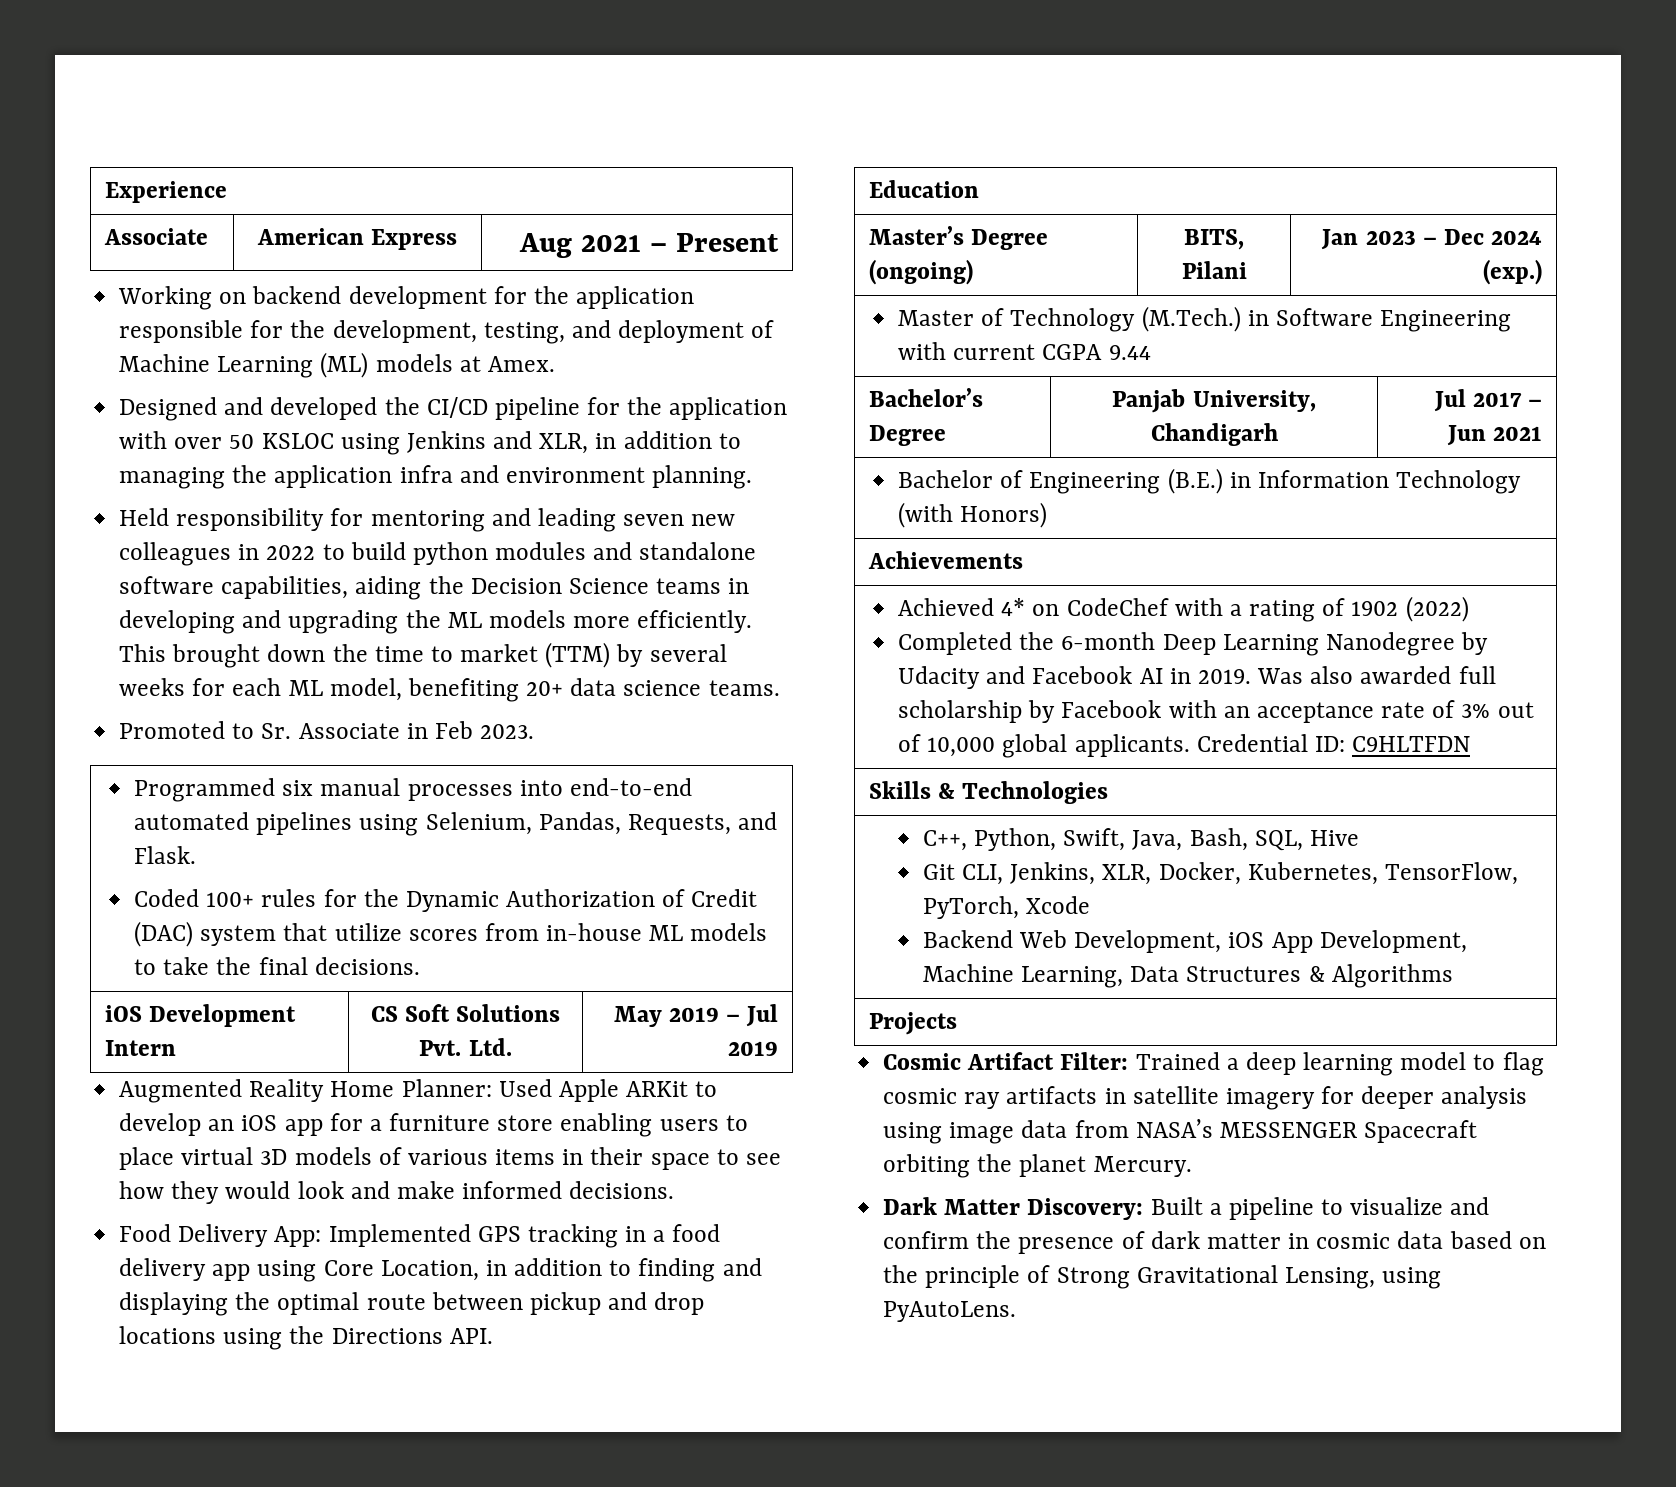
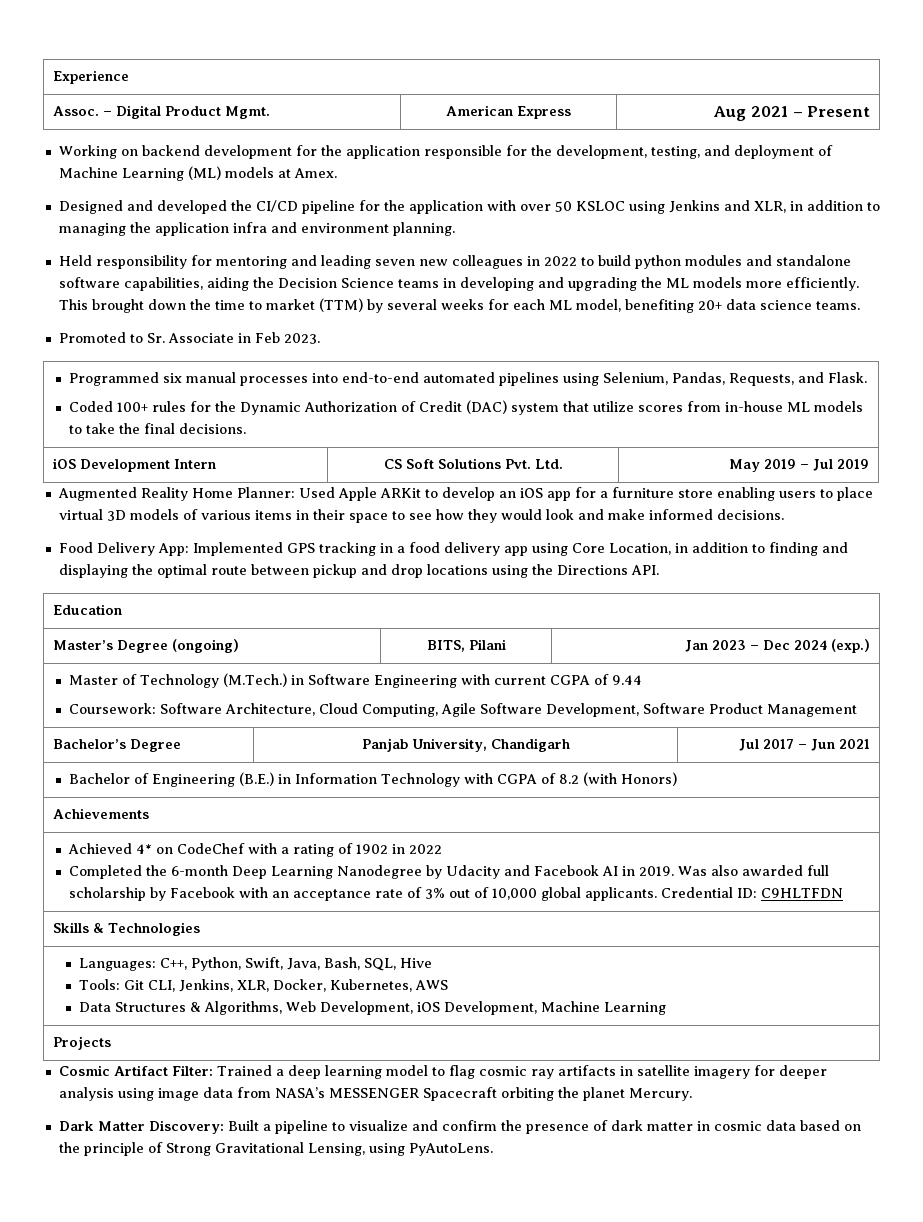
- Associate | American Express | Aug 2021 – Present
+ Assoc. – Digital Product Mgmt. | American Express | Aug 2021 – Present
- Master of Technology (M.Tech.) in Software Engineering with current CGPA 9.44
+ Master of Technology (M.Tech.) in Software Engineering with current CGPA of 9.44
+ Coursework: Software Architecture, Cloud Computing, Agile Software Development, Software Product Management
- Bachelor of Engineering (B.E.) in Information Technology (with Honors)
+ Bachelor of Engineering (B.E.) in Information Technology with CGPA of 8.2 (with Honors)
- Achieved 4* on CodeChef with a rating of 1902 (2022)
+ Achieved 4* on CodeChef with a rating of 1902 in 2022
- C++, Python, Swift, Java, Bash, SQL, Hive
- Git CLI, Jenkins, XLR, Docker, Kubernetes, TensorFlow, PyTorch, Xcode
- Backend Web Development, iOS App Development, Machine Learning, Data Structures & Algorithms
+ Languages: C++, Python, Swift, Java, Bash, SQL, Hive
+ Tools: Git CLI, Jenkins, XLR, Docker, Kubernetes, AWS
+ Data Structures & Algorithms, Web Development, iOS Development, Machine Learning

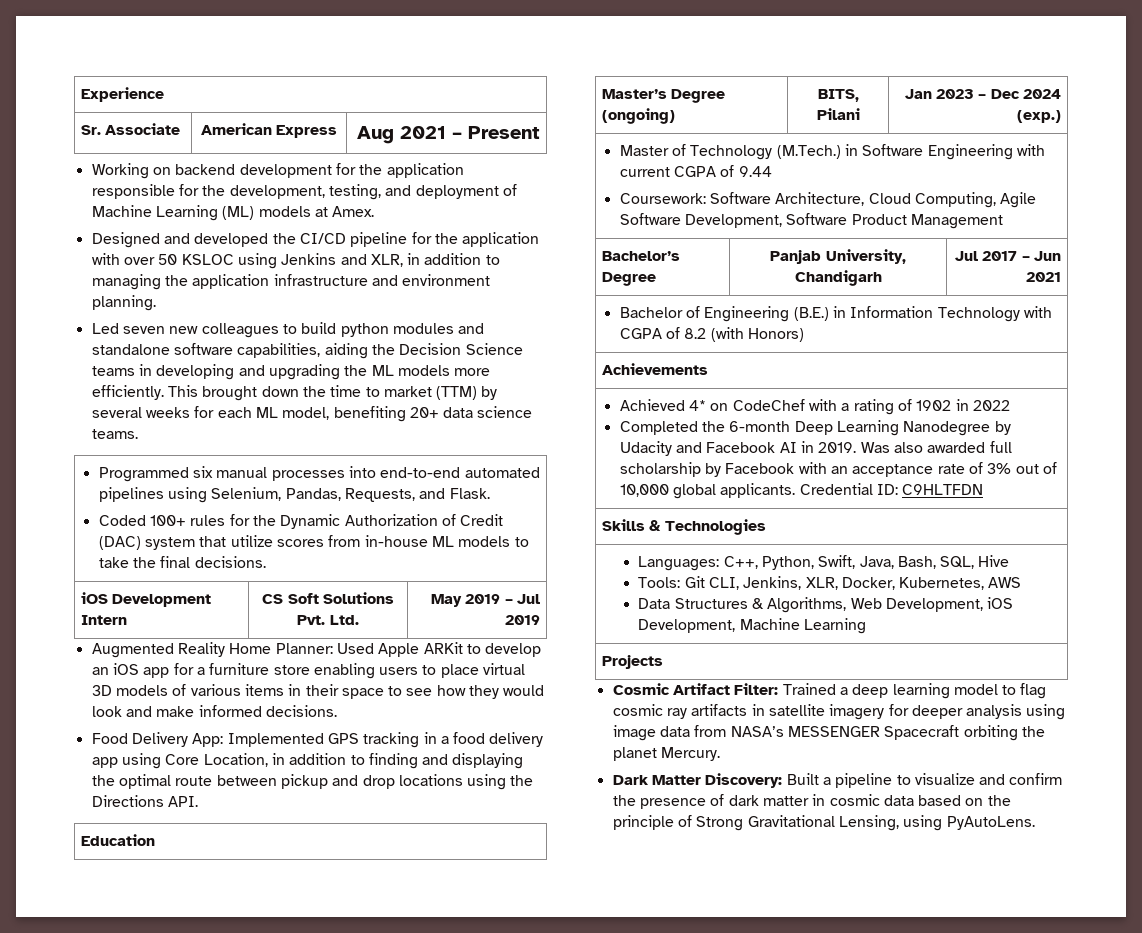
- Assoc. – Digital Product Mgmt. | American Express | Aug 2021 – Present
+ Sr. Associate | American Express | Aug 2021 – Present
- Designed and developed the CI/CD pipeline for the application with over 50 KSLOC using Jenkins and XLR, in addition to managing the application infra and environment planning.
+ Designed and developed the CI/CD pipeline for the application with over 50 KSLOC using Jenkins and XLR, in addition to managing the application infrastructure and environment planning.
- Held responsibility for mentoring and leading seven new colleagues in 2022 to build python modules and standalone software capabilities, aiding the Decision Science teams in developing and upgrading the ML models more efficiently.
+ Led seven new colleagues to build python modules and standalone software capabilities, aiding the Decision Science teams in developing and upgrading the ML models more efficiently.
- Promoted to Sr. Associate in Feb 2023.

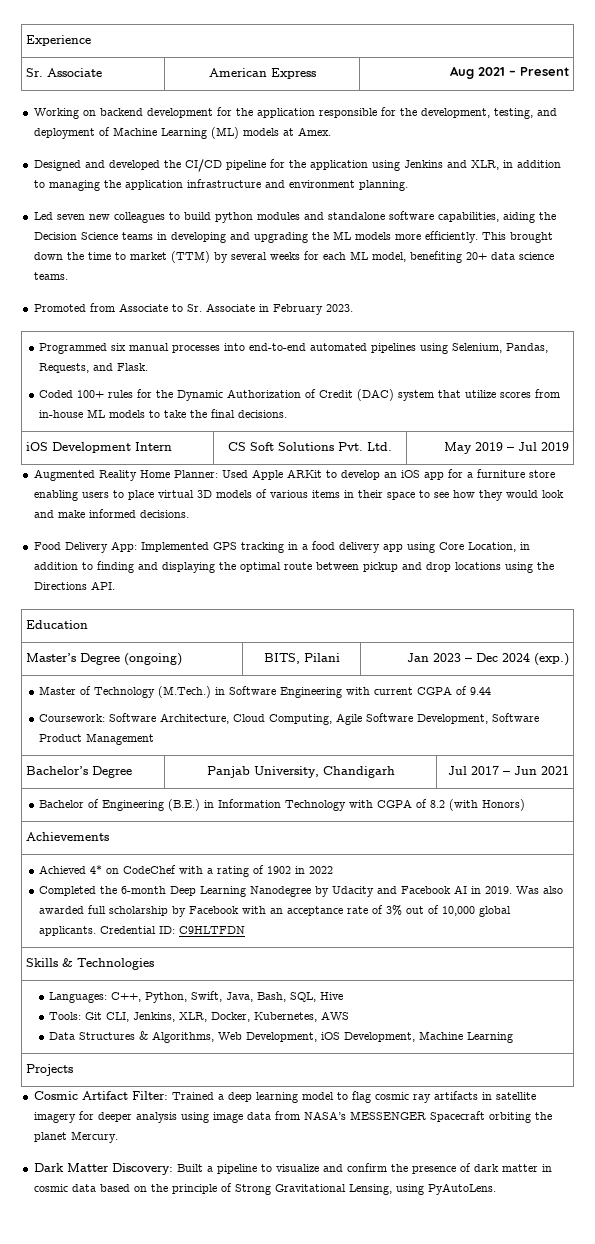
- Designed and developed the CI/CD pipeline for the application with over 50 KSLOC using Jenkins and XLR, in addition to managing the application infrastructure and environment planning.
+ Designed and developed the CI/CD pipeline for the application using Jenkins and XLR, in addition to managing the application infrastructure and environment planning.
+ Promoted from Associate to Sr. Associate in February 2023.

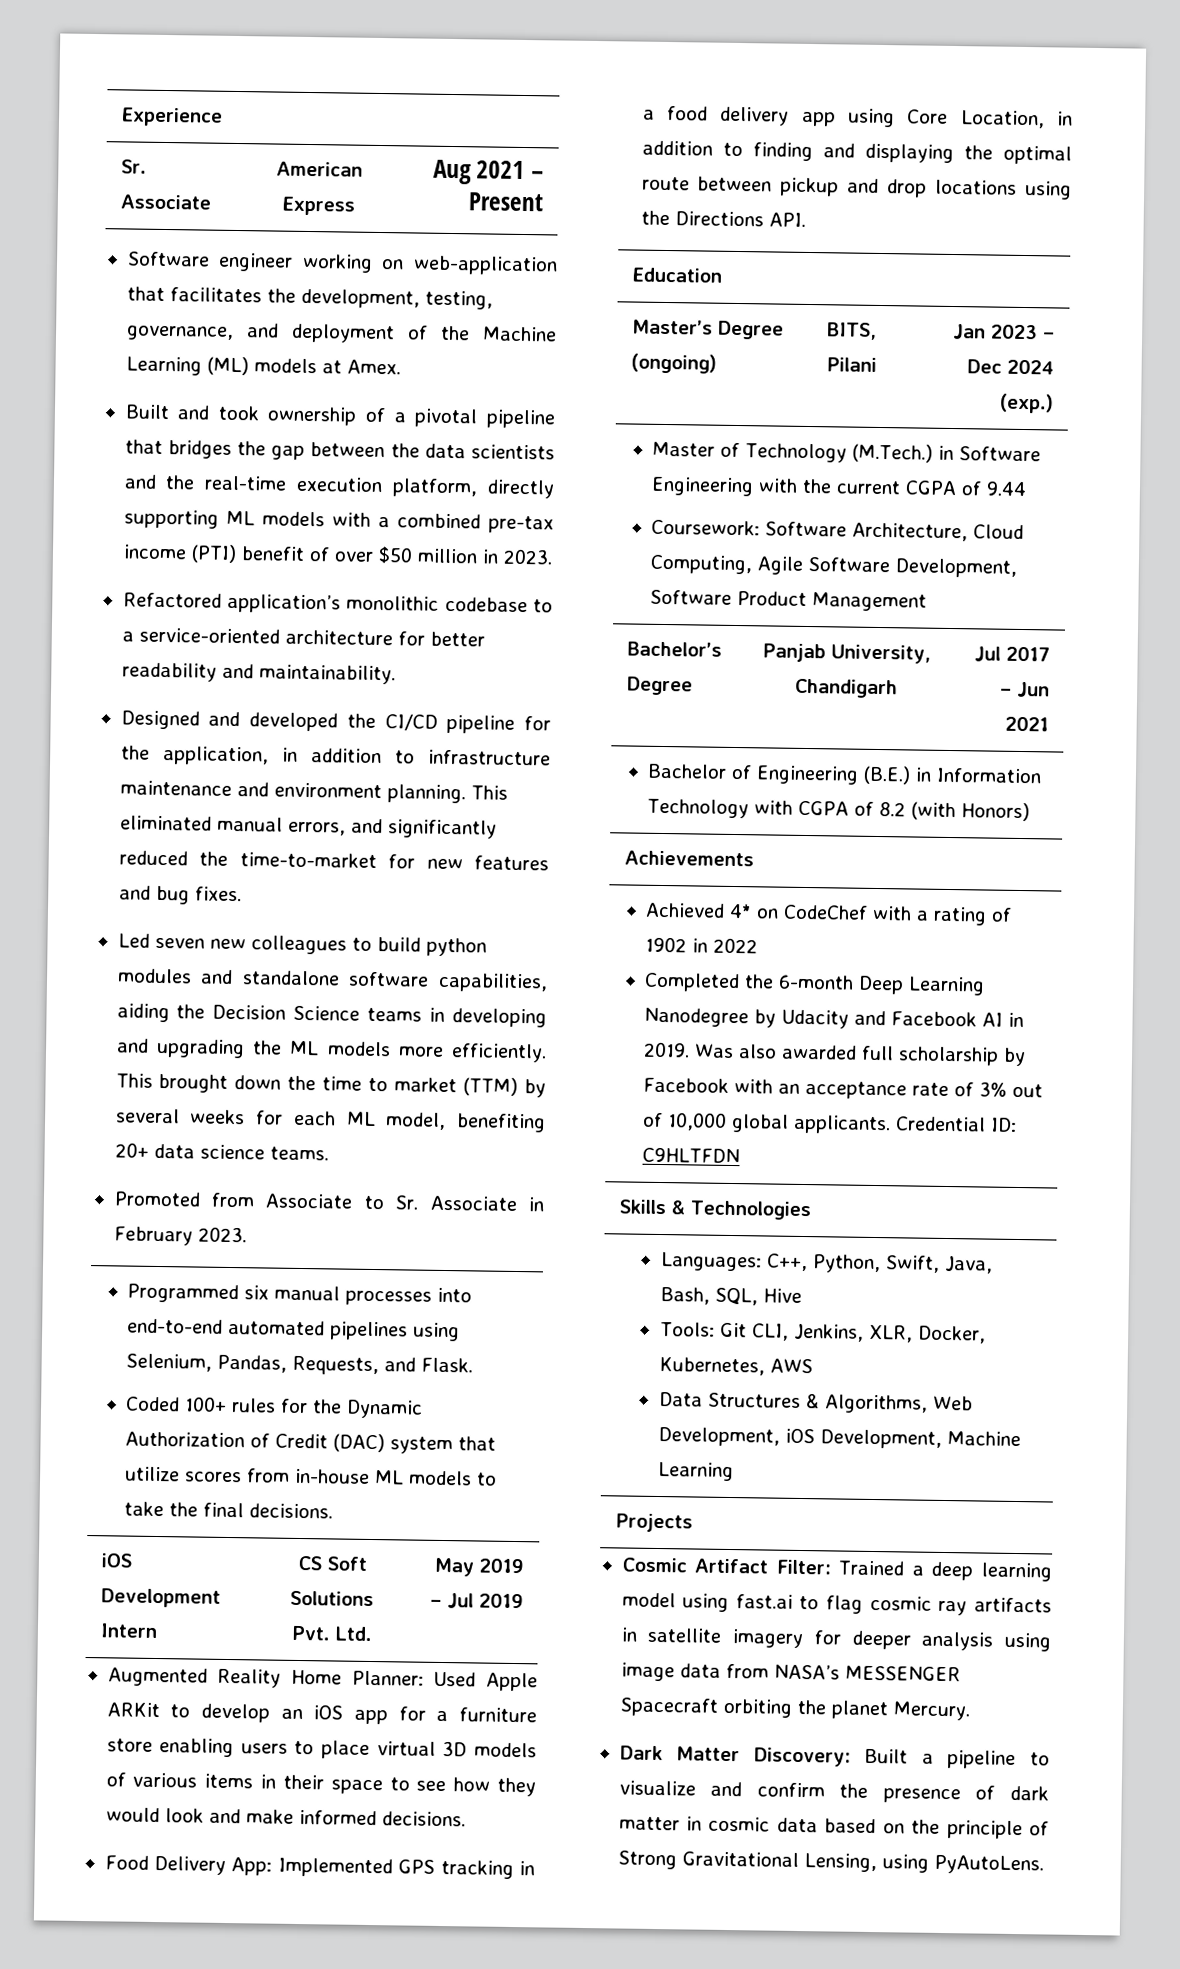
- Working on backend development for the application responsible for the development, testing, and deployment of Machine Learning (ML) models at Amex.
+ Software engineer working on web-application that facilitates the development, testing, governance, and deployment of the Machine Learning (ML) models at Amex.
+ Built and took ownership of a pivotal pipeline that bridges the gap between the data scientists and the real-time execution platform, directly supporting ML models with a combined pre-tax income (PTI) benefit of over $50 million in 2023.
+ Refactored application’s monolithic codebase to a service-oriented architecture for better readability and maintainability.
- Designed and developed the CI/CD pipeline for the application using Jenkins and XLR, in addition to managing the application infrastructure and environment planning.
+ Designed and developed the CI/CD pipeline for the application, in addition to infrastructure maintenance and environment planning. This eliminated manual errors, and significantly reduced the time-to-market for new features and bug fixes.
- Master of Technology (M.Tech.) in Software Engineering with current CGPA of 9.44
+ Master of Technology (M.Tech.) in Software Engineering with the current CGPA of 9.44
- Cosmic Artifact Filter: Trained a deep learning model to flag cosmic ray artifacts in satellite imagery for deeper analysis using image data from NASA’s MESSENGER Spacecraft orbiting the planet Mercury.
+ Cosmic Artifact Filter: Trained a deep learning model using fast.ai to flag cosmic ray artifacts in satellite imagery for deeper analysis using image data from NASA’s MESSENGER Spacecraft orbiting the planet Mercury.

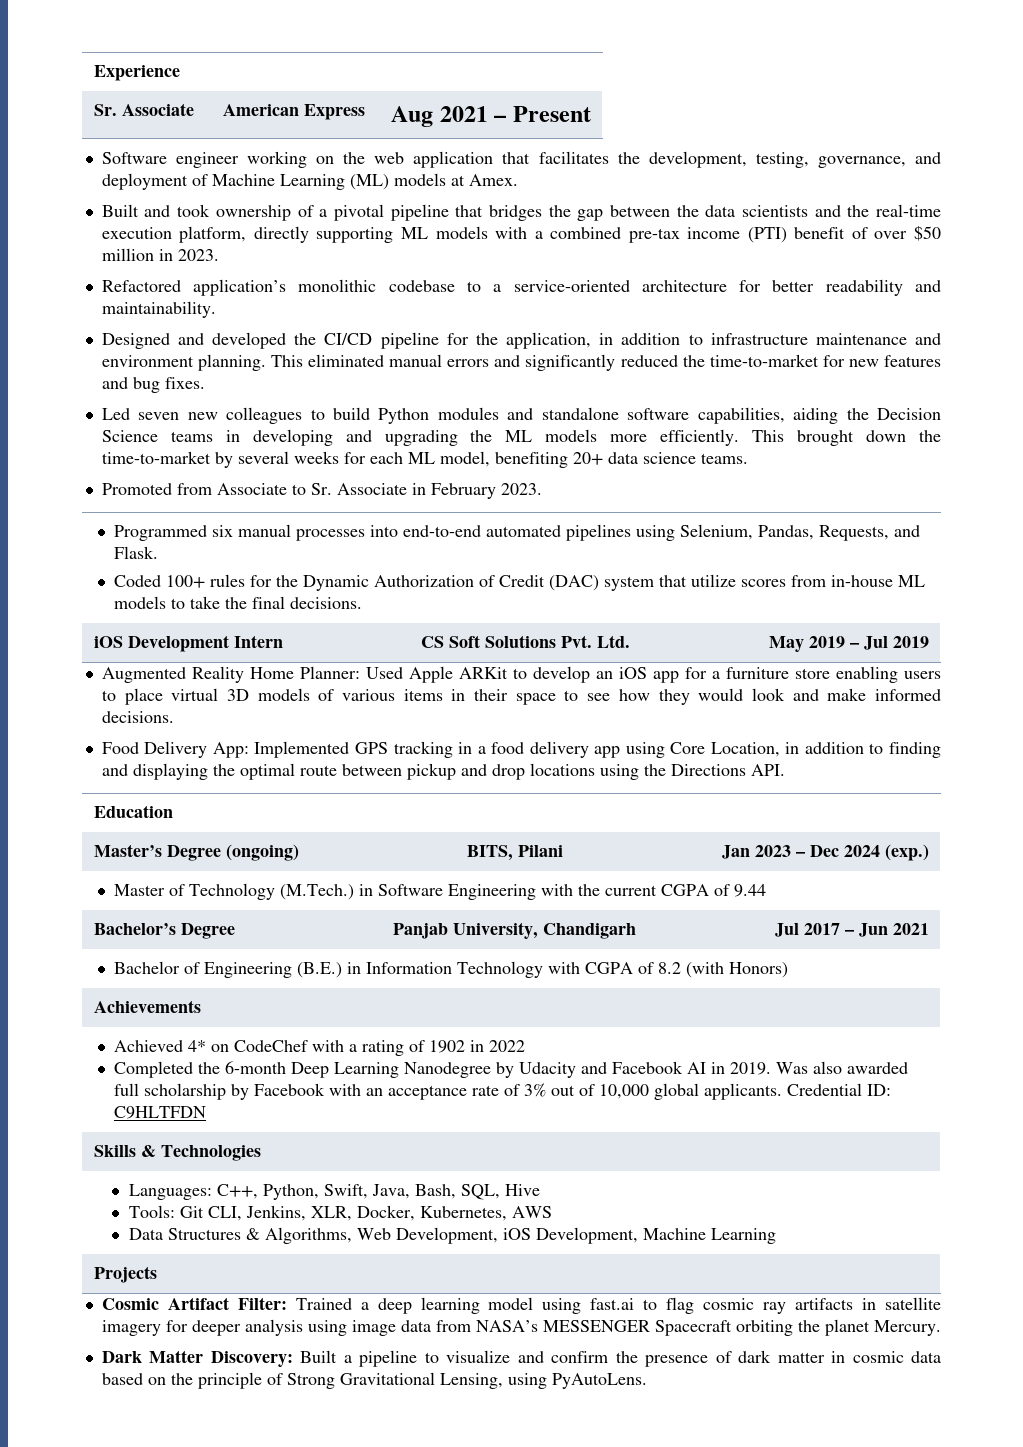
- Software engineer working on web-application that facilitates the development, testing, governance, and deployment of the Machine Learning (ML) models at Amex.
+ Software engineer working on the web application that facilitates the development, testing, governance, and deployment of Machine Learning (ML) models at Amex.
- This eliminated manual errors, and significantly reduced the time-to-market for new features and bug fixes.
+ This eliminated manual errors and significantly reduced the time-to-market for new features and bug fixes.
- Led seven new colleagues to build python modules and standalone software capabilities, aiding the Decision Science teams in developing and upgrading the ML models more efficiently.
+ Led seven new colleagues to build Python modules and standalone software capabilities, aiding the Decision Science teams in developing and upgrading the ML models more efficiently.
- This brought down the time to market (TTM) by several weeks for each ML model, benefiting 20+ data science teams.
+ This brought down the time-to-market by several weeks for each ML model, benefiting 20+ data science teams.
  Master of Technology (M.Tech.) in Software Engineering with the current CGPA of 9.44
- Coursework: Software Architecture, Cloud Computing, Agile Software Development, Software Product Management

